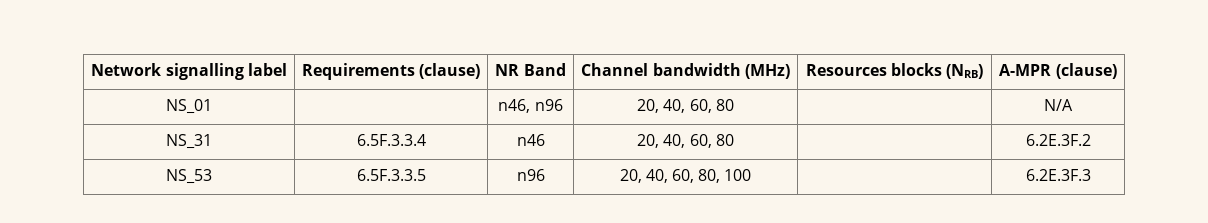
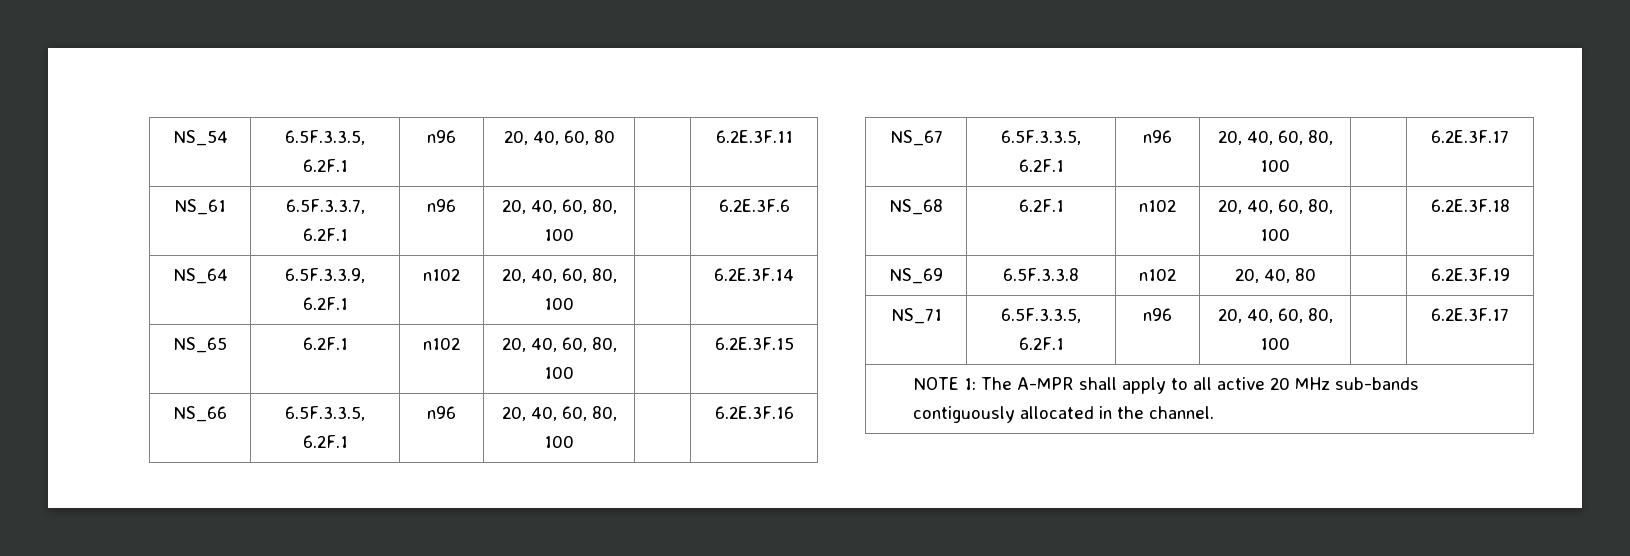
- Network signalling label | Requirements (clause) | NR Band | Channel bandwidth (MHz) | Resources blocks (NRB) | A-MPR (clause)
- NS_01 | | n46, n96 | 20, 40, 60, 80 | | N/A
- NS_31 | 6.5F.3.3.4 | n46 | 20, 40, 60, 80 | | 6.2E.3F.2
- NS_53 | 6.5F.3.3.5 | n96 | 20, 40, 60, 80, 100 | | 6.2E.3F.3
+ NS_54 | 6.5F.3.3.5, 6.2F.1 | n96 | 20, 40, 60, 80 | | 6.2E.3F.11
+ NS_61 | 6.5F.3.3.7, 6.2F.1 | n96 | 20, 40, 60, 80, 100 | | 6.2E.3F.6
+ NS_64 | 6.5F.3.3.9, 6.2F.1 | n102 | 20, 40, 60, 80, 100 | | 6.2E.3F.14
+ NS_65 | 6.2F.1 | n102 | 20, 40, 60, 80, 100 | | 6.2E.3F.15
+ NS_66 | 6.5F.3.3.5, 6.2F.1 | n96 | 20, 40, 60, 80, 100 | | 6.2E.3F.16
+ NS_67 | 6.5F.3.3.5, 6.2F.1 | n96 | 20, 40, 60, 80, 100 | | 6.2E.3F.17
+ NS_68 | 6.2F.1 | n102 | 20, 40, 60, 80, 100 | | 6.2E.3F.18
+ NS_69 | 6.5F.3.3.8 | n102 | 20, 40, 80 | | 6.2E.3F.19
+ NS_71 | 6.5F.3.3.5, 6.2F.1 | n96 | 20, 40, 60, 80, 100 | | 6.2E.3F.17
+ NOTE 1: The A-MPR shall apply to all active 20 MHz sub-bands contiguously allocated in the channel.

